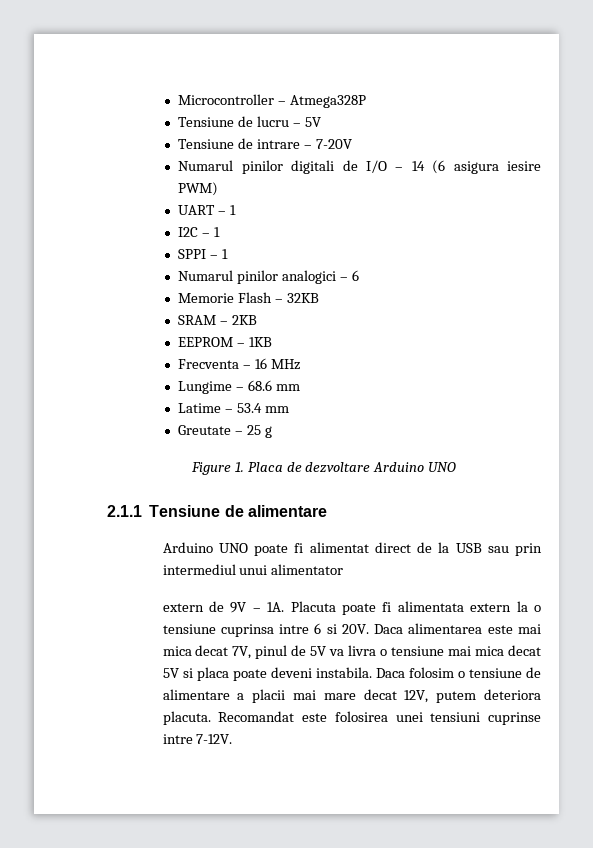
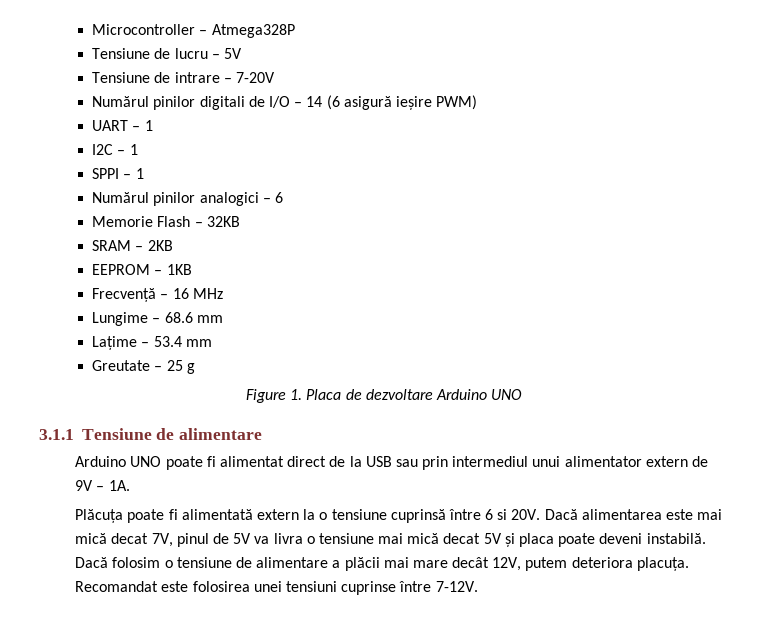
- Numarul pinilor digitali de I/O – 14 (6 asigura iesire PWM)
+ Numărul pinilor digitali de I/O – 14 (6 asigură ieșire PWM)
- Numarul pinilor analogici – 6
+ Numărul pinilor analogici – 6
- Frecventa – 16 MHz
+ Frecvență – 16 MHz
- Latime – 53.4 mm
+ Lațime – 53.4 mm
- 2.1.1 Tensiune de alimentare
+ 3.1.1 Tensiune de alimentare
- Arduino UNO poate fi alimentat direct de la USB sau prin intermediul unui alimentator
- extern de 9V – 1A. Placuta poate fi alimentata extern la o tensiune cuprinsa intre 6 si 20V.
+ Arduino UNO poate fi alimentat direct de la USB sau prin intermediul unui alimentator extern de 9V – 1A.
+ Plăcuța poate fi alimentată extern la o tensiune cuprinsă între 6 si 20V.
- Daca alimentarea este mai mica decat 7V, pinul de 5V va livra o tensiune mai mica decat 5V si placa poate deveni instabila. Daca folosim o tensiune de alimentare a placii mai mare decat 12V, putem deteriora placuta.
+ Dacă alimentarea este mai mică decat 7V, pinul de 5V va livra o tensiune mai mică decat 5V și placa poate deveni instabilă. Dacă folosim o tensiune de alimentare a plăcii mai mare decât 12V, putem deteriora placuța.
- Recomandat este folosirea unei tensiuni cuprinse intre 7-12V.
+ Recomandat este folosirea unei tensiuni cuprinse între 7-12V.

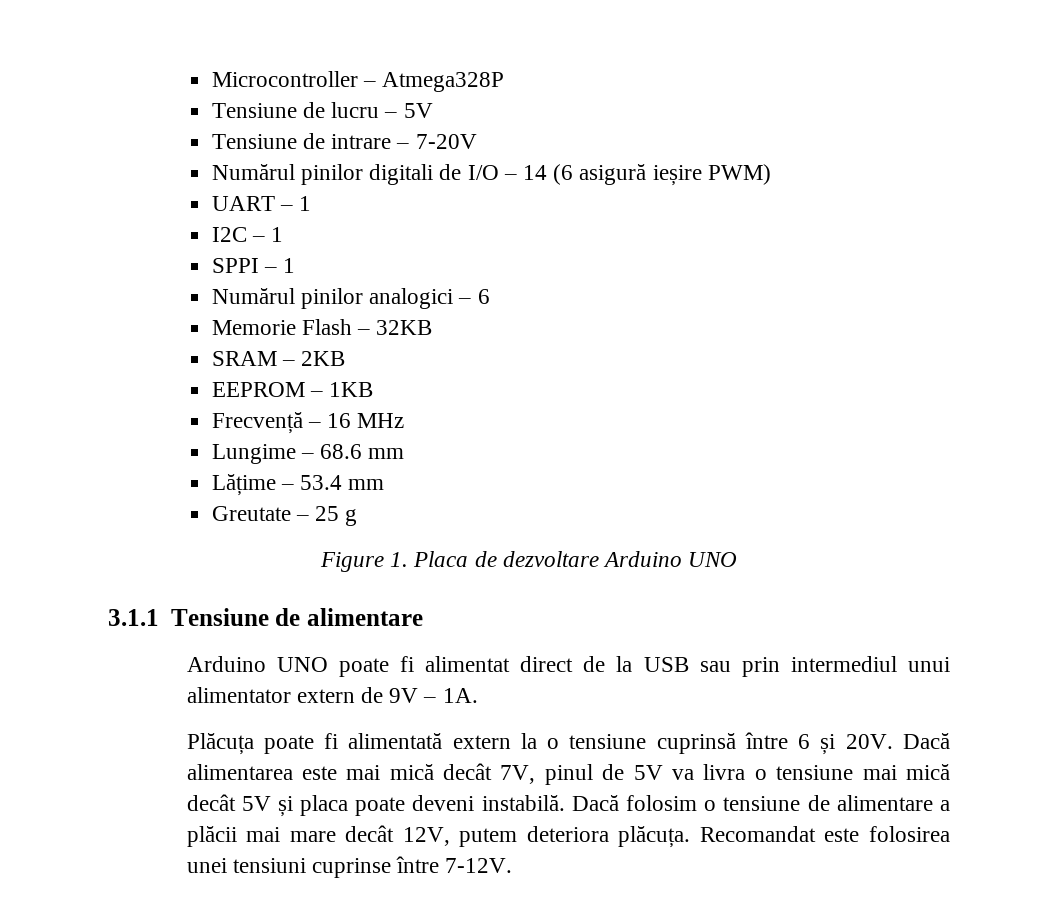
- Lațime – 53.4 mm
+ Lățime – 53.4 mm
- Plăcuța poate fi alimentată extern la o tensiune cuprinsă între 6 si 20V.
+ Plăcuța poate fi alimentată extern la o tensiune cuprinsă între 6 și 20V.
- Dacă alimentarea este mai mică decat 7V, pinul de 5V va livra o tensiune mai mică decat 5V și placa poate deveni instabilă.
+ Dacă alimentarea este mai mică decât 7V, pinul de 5V va livra o tensiune mai mică decât 5V și placa poate deveni instabilă.
- Dacă folosim o tensiune de alimentare a plăcii mai mare decât 12V, putem deteriora placuța.
+ Dacă folosim o tensiune de alimentare a plăcii mai mare decât 12V, putem deteriora plăcuța.

